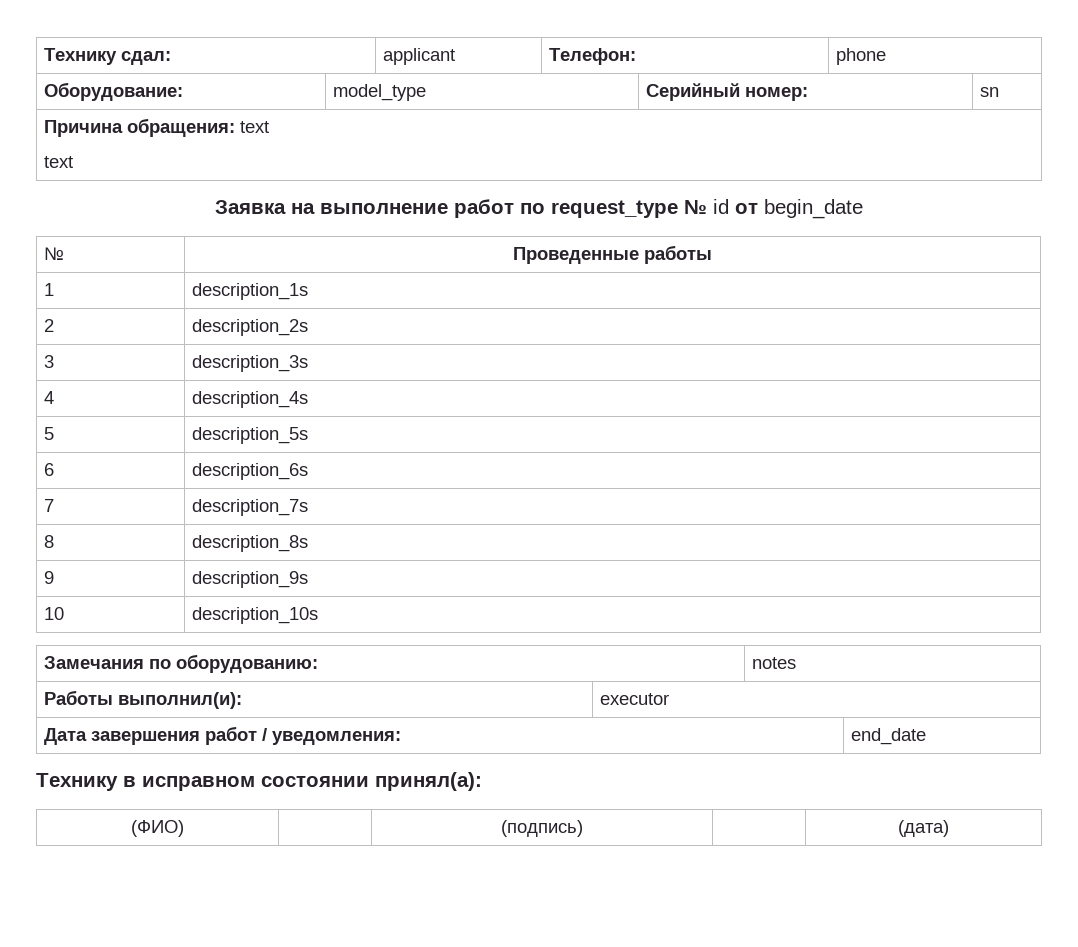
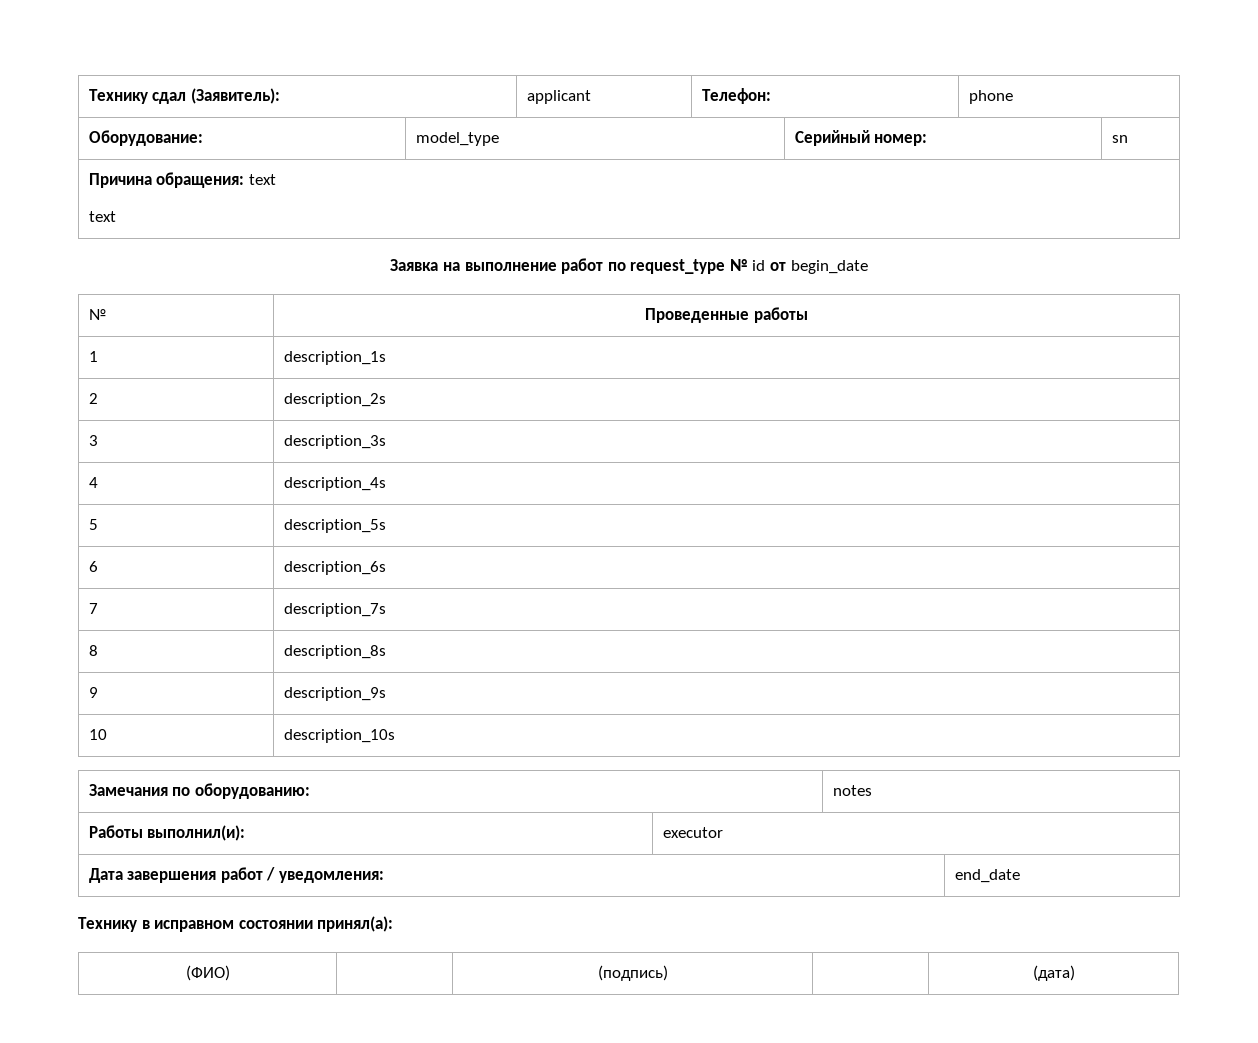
- Технику сдал: | applicant | Телефон: | phone
+ Технику сдал (Заявитель): | applicant | Телефон: | phone

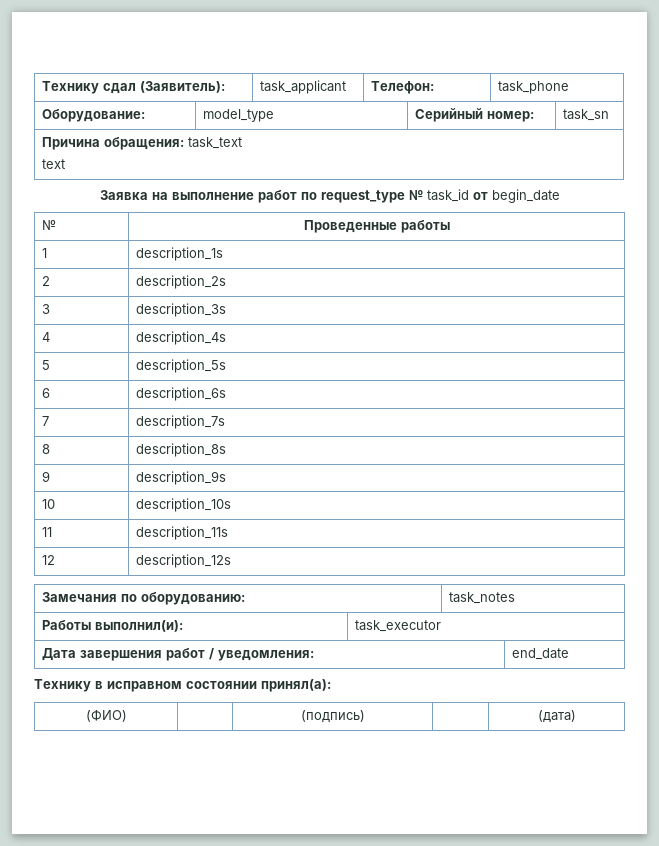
- Технику сдал (Заявитель): | applicant | Телефон: | phone
+ Технику сдал (Заявитель): | task_applicant | Телефон: | task_phone
- Оборудование: | model_type | Серийный номер: | sn
+ Оборудование: | model_type | Серийный номер: | task_sn
- Причина обращения: text
+ Причина обращения: task_text
- Заявка на выполнение работ по request_type № id от begin_date
+ Заявка на выполнение работ по request_type № task_id от begin_date
+ 11 | description_11s
+ 12 | description_12s
- Замечания по оборудованию: | notes
+ Замечания по оборудованию: | task_notes
- Работы выполнил(и): | executor
+ Работы выполнил(и): | task_executor

